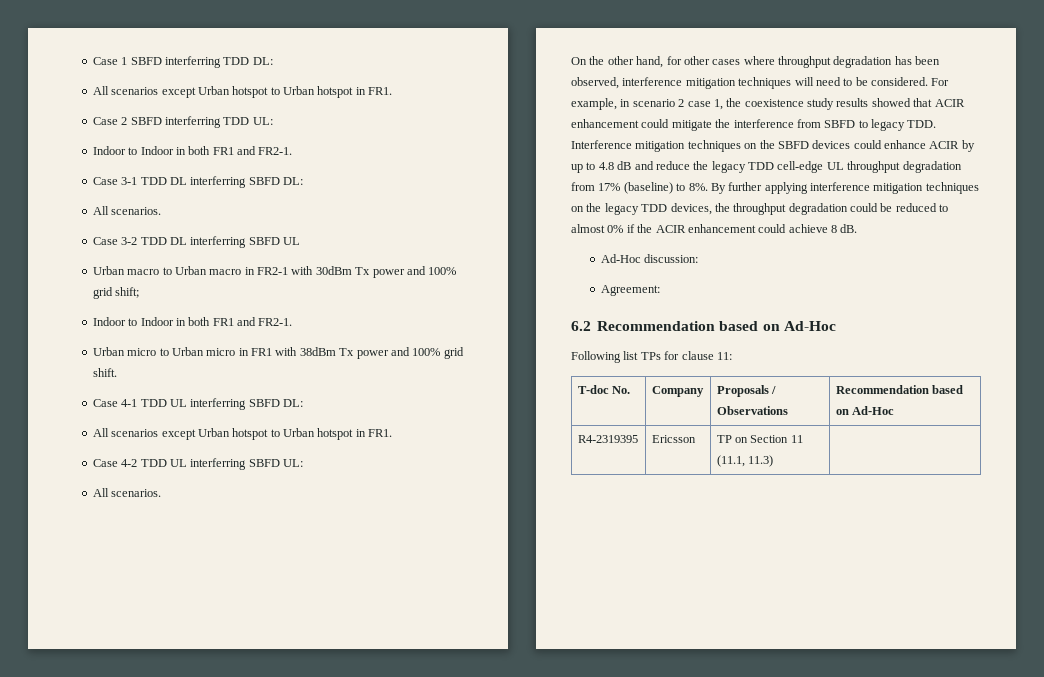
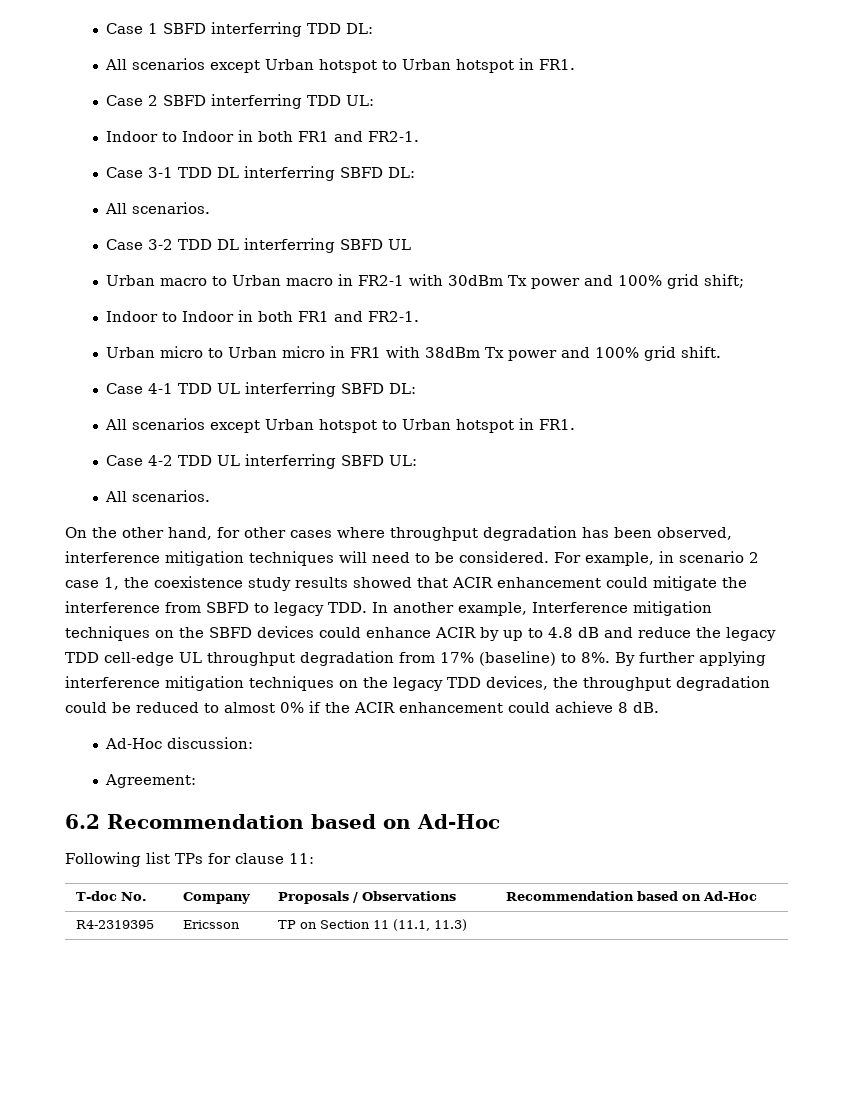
- For example, in scenario 2 case 1, the coexistence study results showed that ACIR enhancement could mitigate the interference from SBFD to legacy TDD. Interference mitigation techniques on the SBFD devices could enhance ACIR by up to 4.8 dB and reduce the legacy TDD cell-edge UL throughput degradation from 17% (baseline) to 8%.
+ For example, in scenario 2 case 1, the coexistence study results showed that ACIR enhancement could mitigate the interference from SBFD to legacy TDD. In another example, Interference mitigation techniques on the SBFD devices could enhance ACIR by up to 4.8 dB and reduce the legacy TDD cell-edge UL throughput degradation from 17% (baseline) to 8%.

